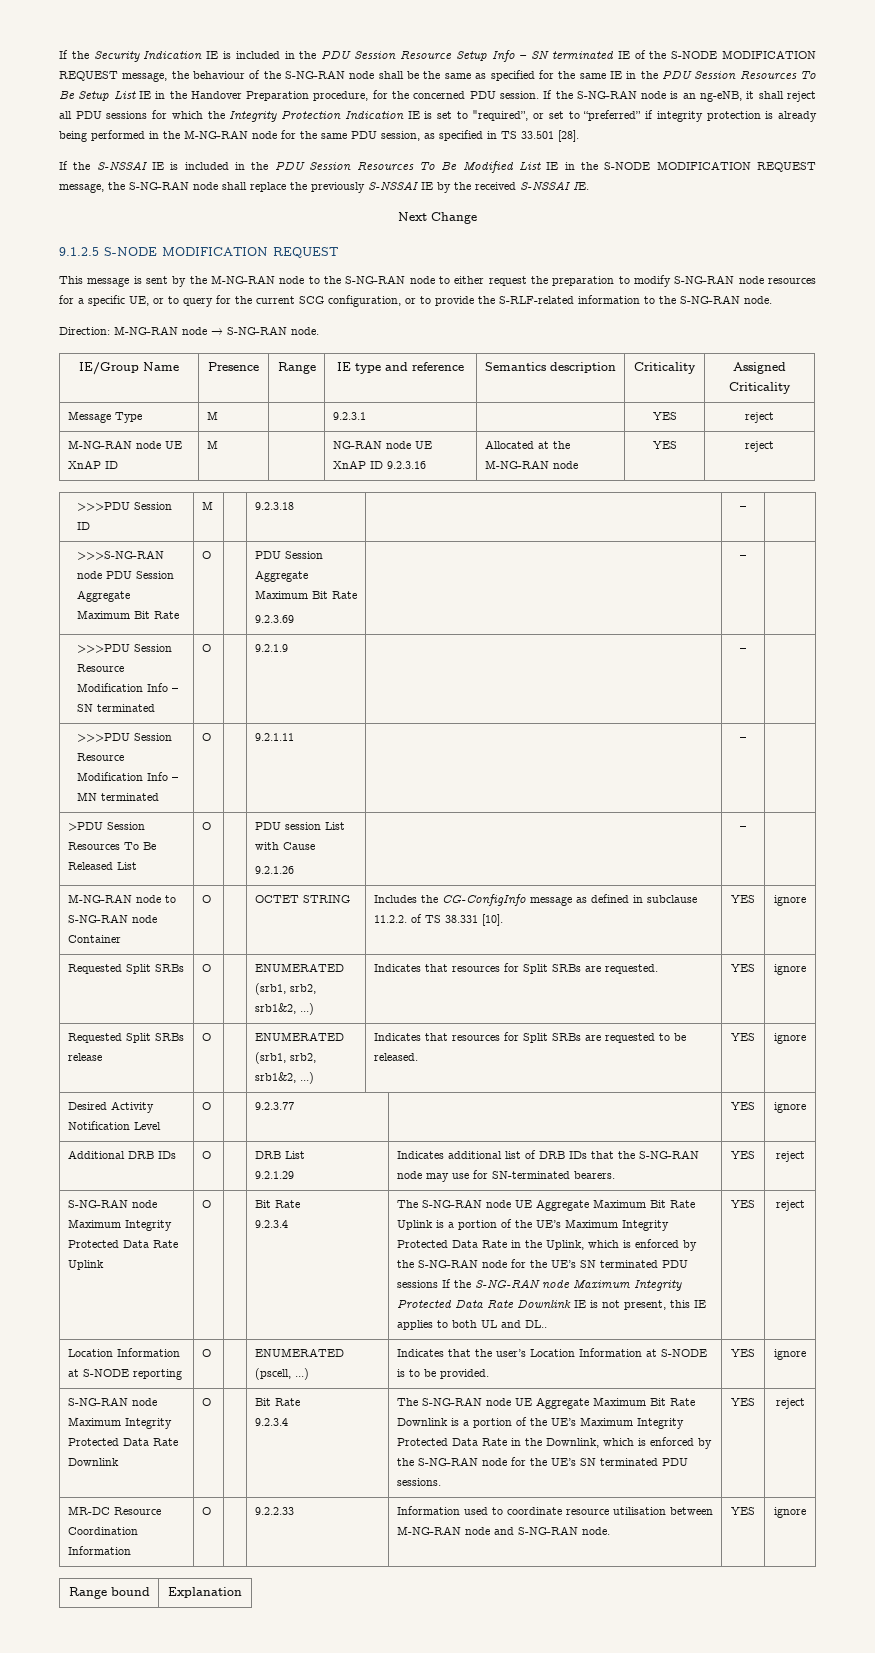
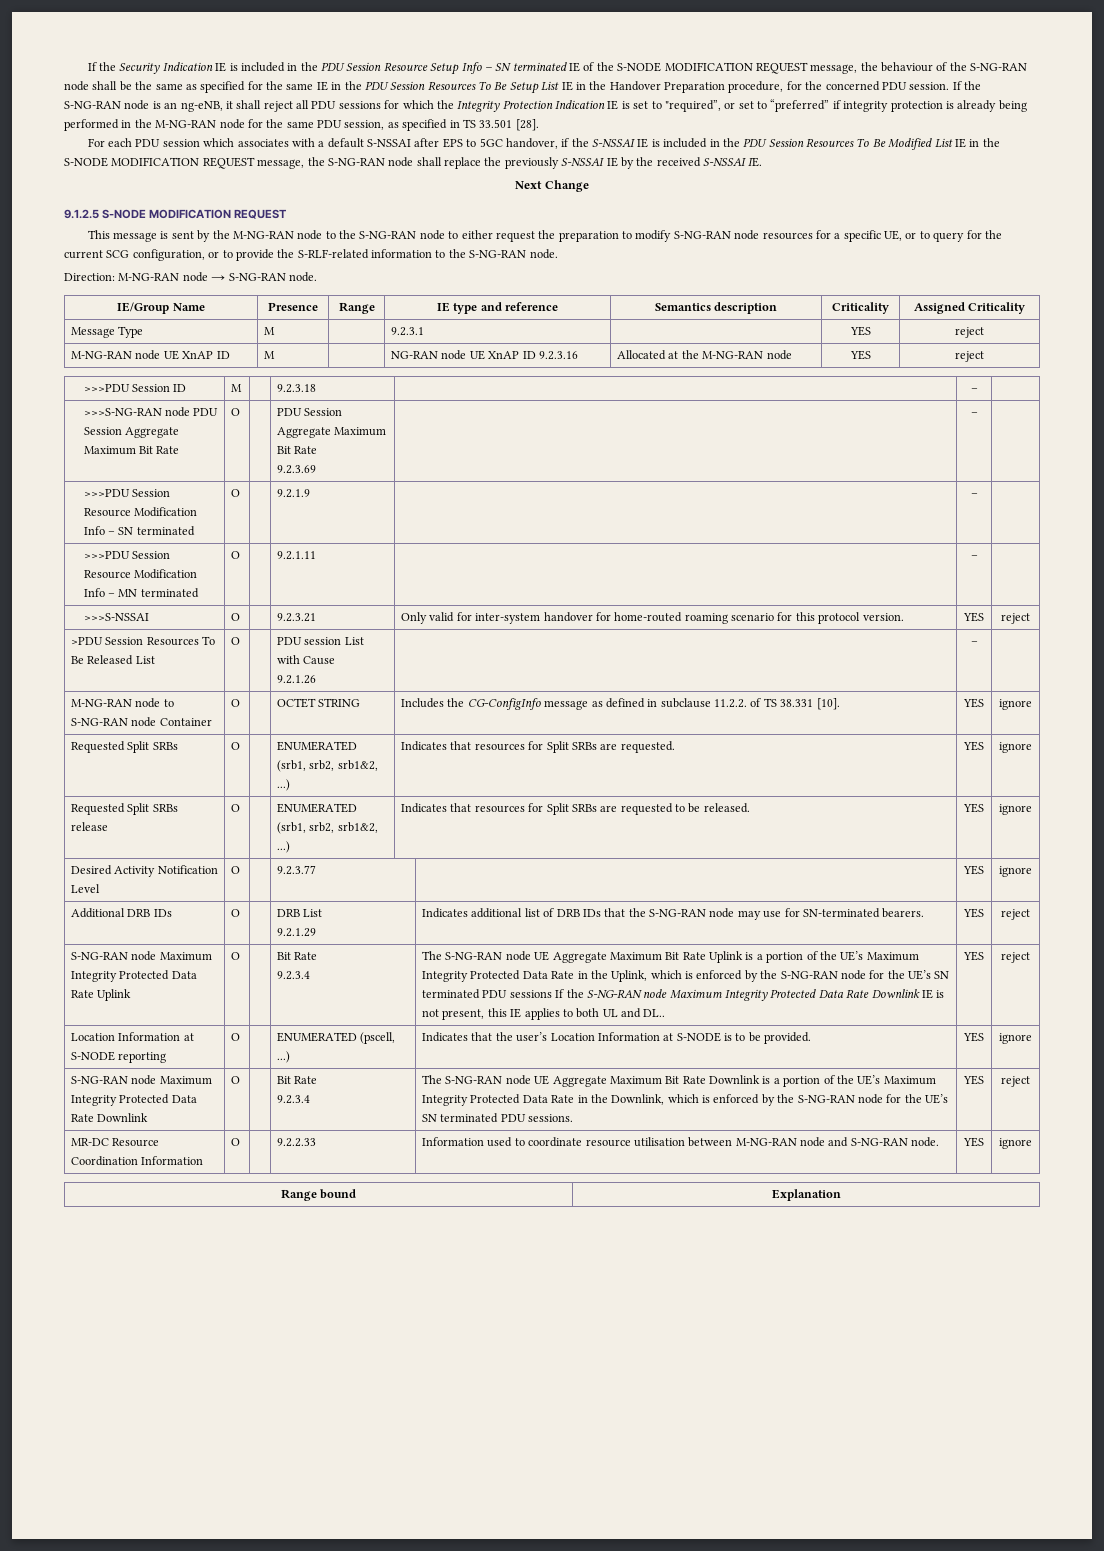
- If the S-NSSAI IE is included in the PDU Session Resources To Be Modified List IE in the S-NODE MODIFICATION REQUEST message, the S-NG-RAN node shall replace the previously S-NSSAI IE by the received S-NSSAI IE.
+ For each PDU session which associates with a default S-NSSAI after EPS to 5GC handover, if the S-NSSAI IE is included in the PDU Session Resources To Be Modified List IE in the S-NODE MODIFICATION REQUEST message, the S-NG-RAN node shall replace the previously S-NSSAI IE by the received S-NSSAI IE.
+ >>>S-NSSAI | O | | 9.2.3.21 | Only valid for inter-system handover for home-routed roaming scenario for this protocol version. | YES | reject

